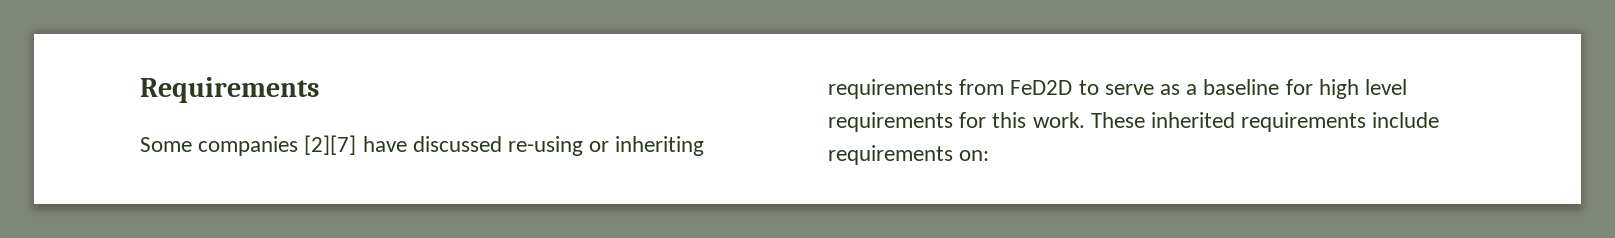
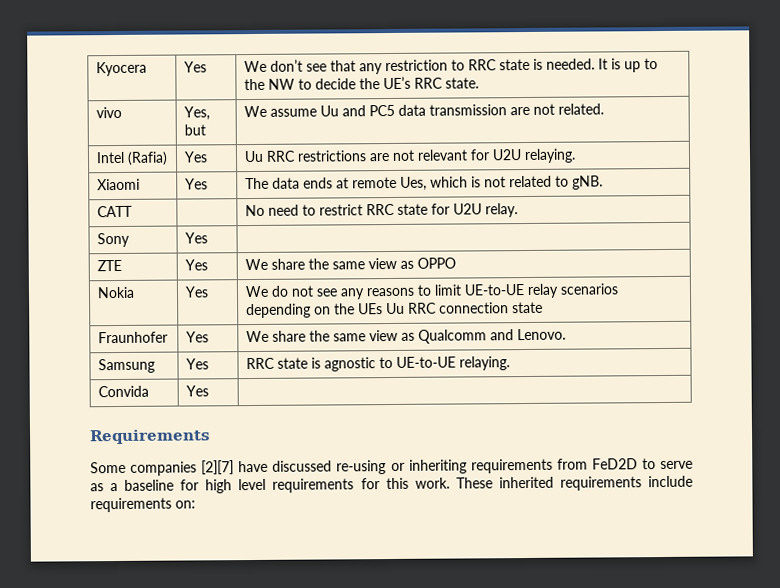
+ Kyocera | Yes | We don’t see that any restriction to RRC state is needed. It is up to the NW to decide the UE’s RRC state.
+ vivo | Yes, but | We assume Uu and PC5 data transmission are not related.
+ Intel (Rafia) | Yes | Uu RRC restrictions are not relevant for U2U relaying.
+ Xiaomi | Yes | The data ends at remote Ues, which is not related to gNB.
+ CATT | | No need to restrict RRC state for U2U relay.
+ Sony | Yes |
+ ZTE | Yes | We share the same view as OPPO
+ Nokia | Yes | We do not see any reasons to limit UE-to-UE relay scenarios depending on the UEs Uu RRC connection state
+ Fraunhofer | Yes | We share the same view as Qualcomm and Lenovo.
+ Samsung | Yes | RRC state is agnostic to UE-to-UE relaying.
+ Convida | Yes |

